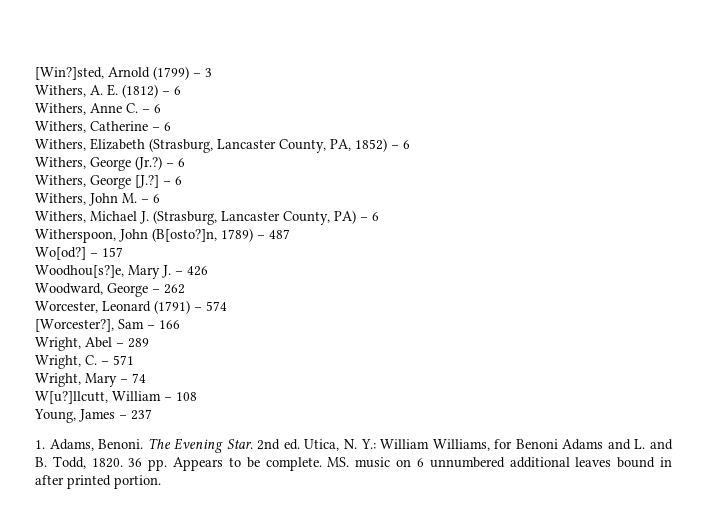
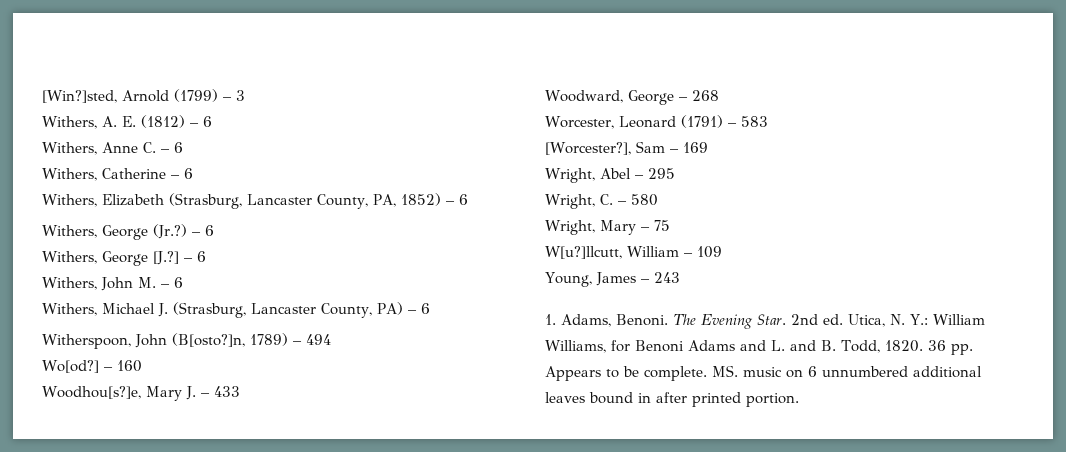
- Witherspoon, John (B[osto?]n, 1789) – 487
+ Witherspoon, John (B[osto?]n, 1789) – 494
- – 157
+ – 160
- Woodhou[s?]e, Mary J. – 426
+ Woodhou[s?]e, Mary J. – 433
- Woodward, George – 262
+ Woodward, George – 268
- Worcester, Leonard (1791) – 574
+ Worcester, Leonard (1791) – 583
- [Worcester?], Sam – 166
+ [Worcester?], Sam – 169
- Wright, Abel – 289
+ Wright, Abel – 295
- Wright, C. – 571
+ Wright, C. – 580
- Wright, Mary – 74
+ Wright, Mary – 75
- W[u?]llcutt, William – 108
+ W[u?]llcutt, William – 109
- Young, James – 237
+ Young, James – 243

